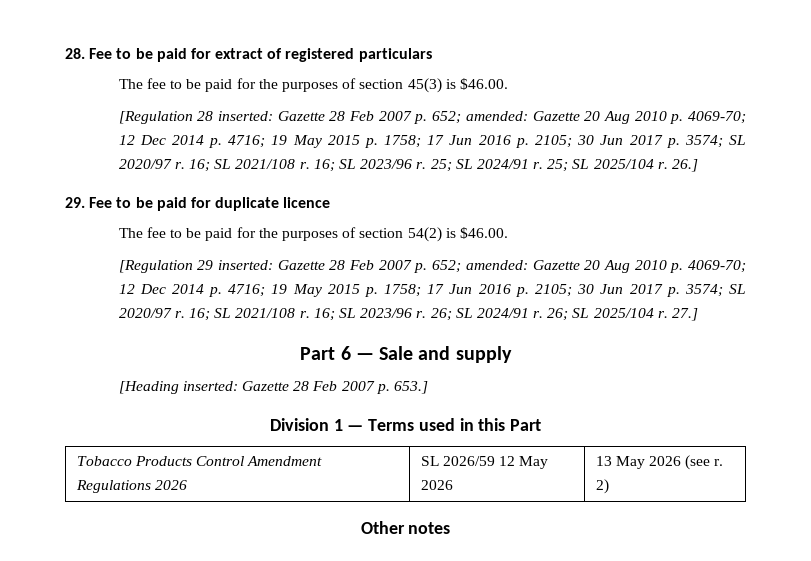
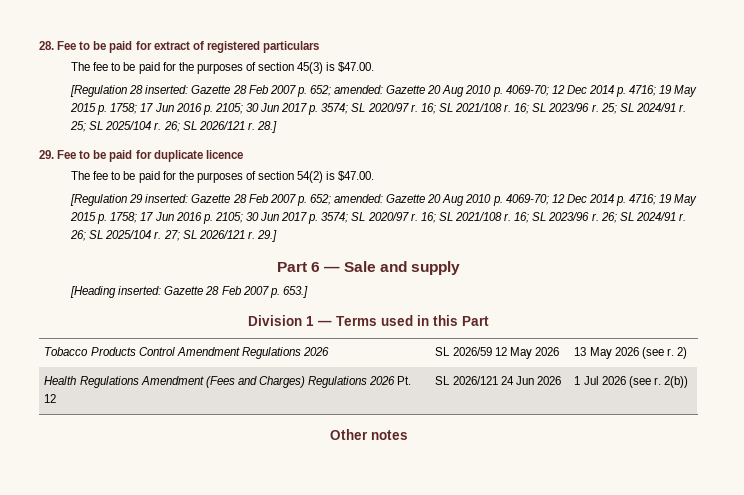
- The fee to be paid for the purposes of section 45(3) is $46.00.
+ The fee to be paid for the purposes of section 45(3) is $47.00.
- 26.]
+ 26; SL 2026/121 r. 28.]
- The fee to be paid for the purposes of section 54(2) is $46.00.
+ The fee to be paid for the purposes of section 54(2) is $47.00.
- 27.]
+ 27; SL 2026/121 r. 29.]
+ Health Regulations Amendment (Fees and Charges) Regulations 2026 Pt. 12 | SL 2026/121 24 Jun 2026 | 1 Jul 2026 (see r. 2(b))

